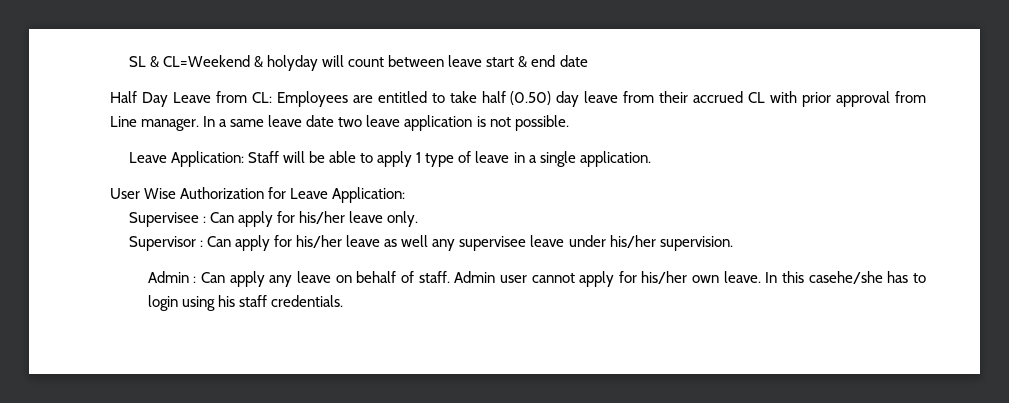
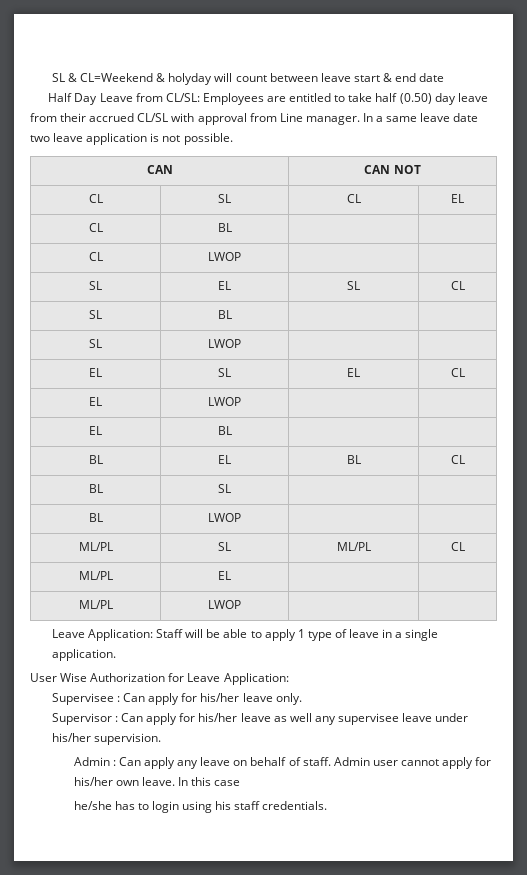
- Half Day Leave from CL: Employees are entitled to take half (0.50) day leave from their accrued CL with prior approval from Line manager.
+ Half Day Leave from CL/SL: Employees are entitled to take half (0.50) day leave from their accrued CL/SL with approval from Line manager.
+ CAN | CAN NOT
+ CL | SL | CL | EL
+ CL | BL | |
+ CL | LWOP | |
+ SL | EL | SL | CL
+ SL | BL | |
+ SL | LWOP | |
+ EL | SL | EL | CL
+ EL | LWOP | |
+ EL | BL | |
+ BL | EL | BL | CL
+ BL | SL | |
+ BL | LWOP | |
+ ML/PL | SL | ML/PL | CL
+ ML/PL | EL | |
+ ML/PL | LWOP | |
- In this casehe/she has to login using his staff credentials.
+ In this case
+ he/she has to login using his staff credentials.

